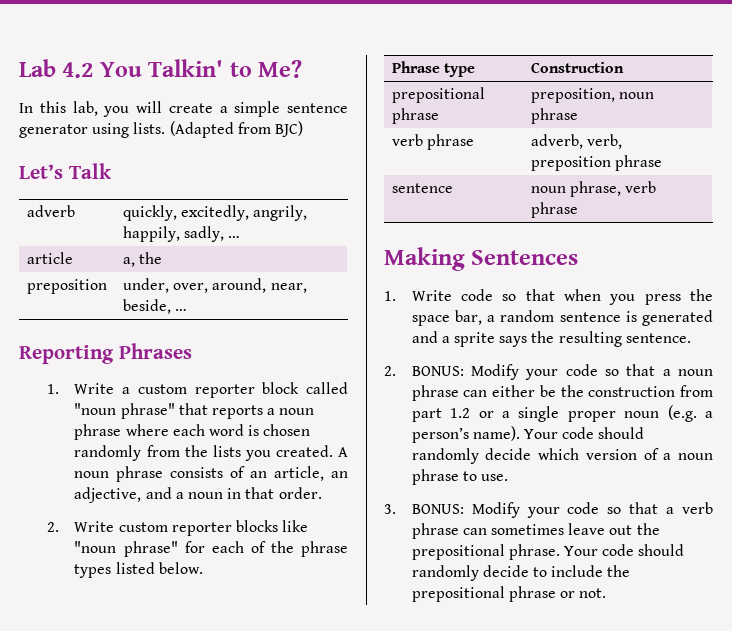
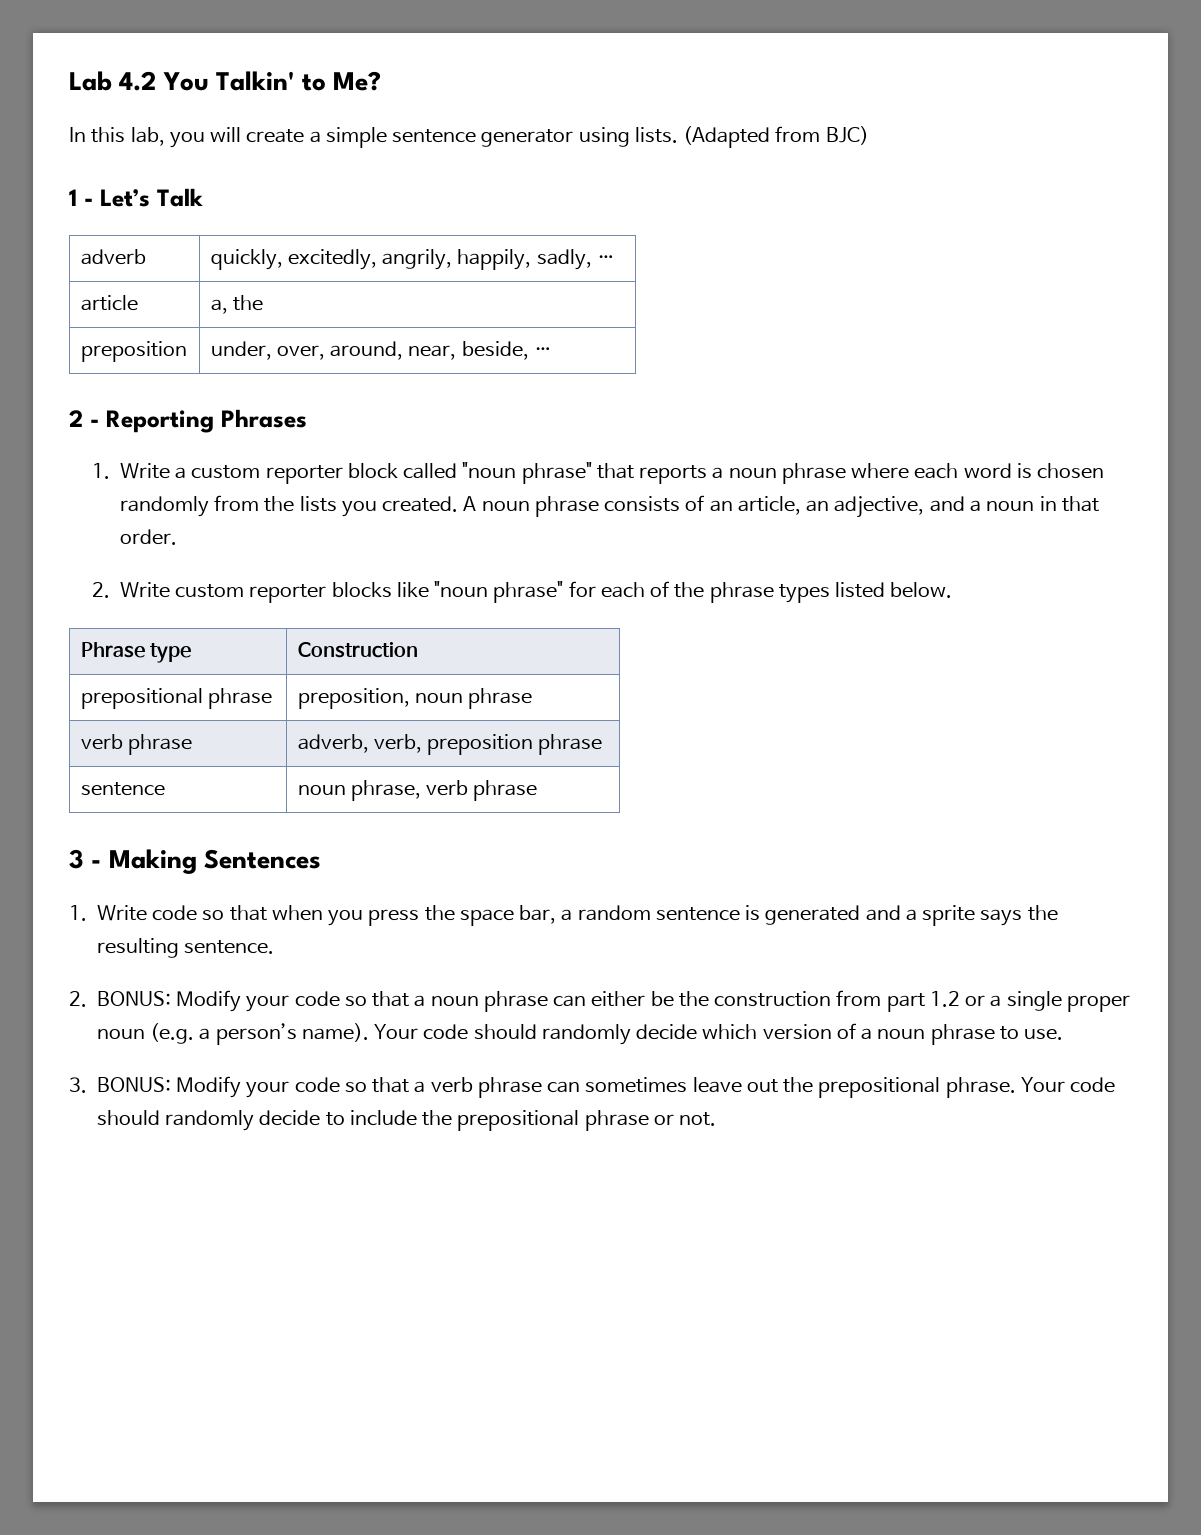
- Let’s Talk
+ 1 - Let’s Talk
- Reporting Phrases
+ 2 - Reporting Phrases
- Making Sentences
+ 3 - Making Sentences

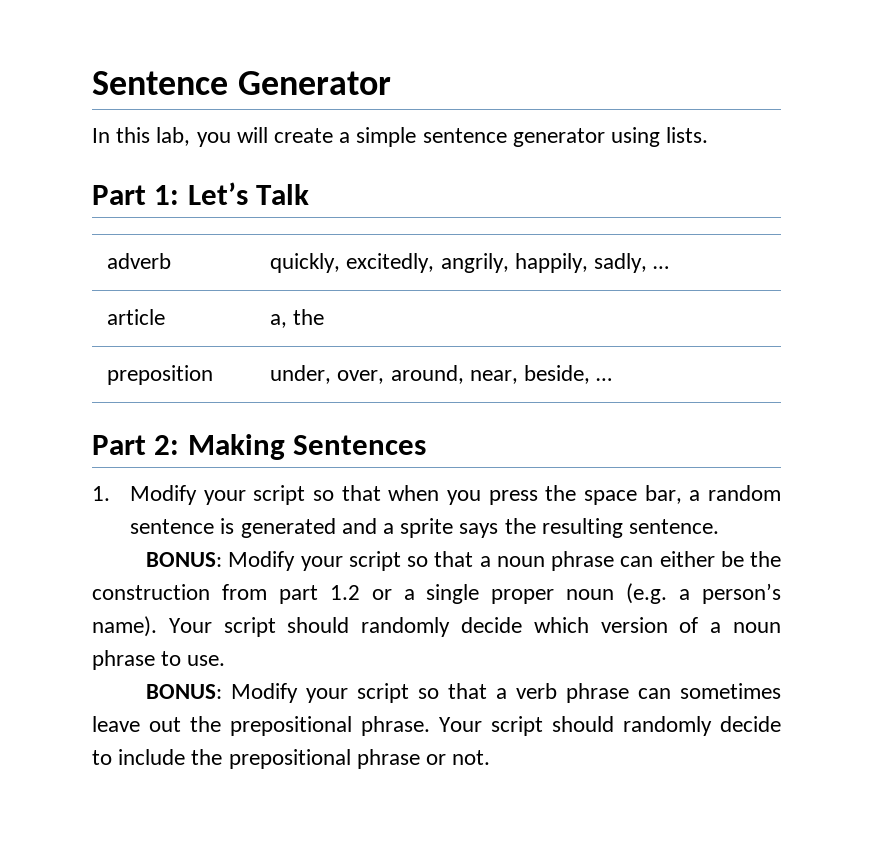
- Lab 4.2 You Talkin' to Me?
+ Sentence Generator
- In this lab, you will create a simple sentence generator using lists. (Adapted from BJC)
- 1 - Let’s Talk
+ In this lab, you will create a simple sentence generator using lists.
+ Part 1: Let’s Talk
- 2 - Reporting Phrases
- 1. Write a custom reporter block called "noun phrase" that reports a noun phrase where each word is chosen randomly from the lists you created. A noun phrase consists of an article, an adjective, and a noun in that order.
- 2. Write custom reporter blocks like "noun phrase" for each of the phrase types listed below.
- Phrase type | Construction
- prepositional phrase | preposition, noun phrase
- verb phrase | adverb, verb, preposition phrase
- sentence | noun phrase, verb phrase
- 3 - Making Sentences
+ Part 2: Making Sentences
- 1. Write code so that when you press the space bar, a random sentence is generated and a sprite says the resulting sentence.
+ 1. Modify your script so that when you press the space bar, a random sentence is generated and a sprite says the resulting sentence.
- 2. BONUS: Modify your code so that a noun phrase can either be the construction from part 1.2 or a single proper noun (e.g. a person’s name).
+ BONUS: Modify your script so that a noun phrase can either be the construction from part 1.2 or a single proper noun (e.g. a person’s name).
- Your code should randomly decide which version of a noun phrase to use.
+ Your script should randomly decide which version of a noun phrase to use.
- 3. BONUS: Modify your code so that a verb phrase can sometimes leave out the prepositional phrase.
+ BONUS: Modify your script so that a verb phrase can sometimes leave out the prepositional phrase.
- Your code should randomly decide to include the prepositional phrase or not.
+ Your script should randomly decide to include the prepositional phrase or not.

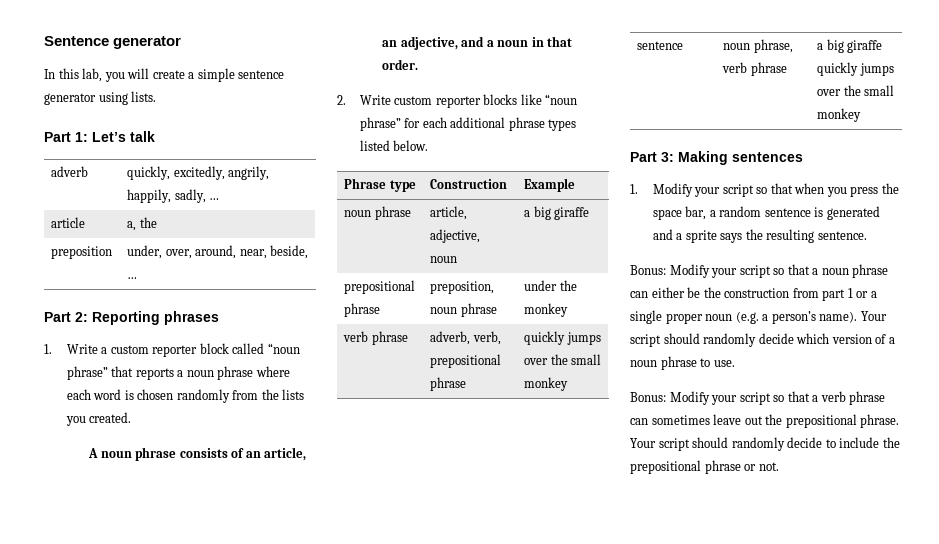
- Sentence Generator
+ Sentence generator
- Part 1: Let’s Talk
+ Part 1: Let’s talk
- Part 2: Making Sentences
+ Part 2: Reporting phrases
+ 1. Write a custom reporter block called “noun phrase” that reports a noun phrase where each word is chosen randomly from the lists you created.
+ A noun phrase consists of an article, an adjective, and a noun in that order.
+ 2. Write custom reporter blocks like “noun phrase” for each additional phrase types listed below.
+ Phrase type | Construction | Example
+ noun phrase | article, adjective, noun | a big giraffe
+ prepositional phrase | preposition, noun phrase | under the monkey
+ verb phrase | adverb, verb, prepositional phrase | quickly jumps over the small monkey
+ sentence | noun phrase, verb phrase | a big giraffe quickly jumps over the small monkey
+ Part 3: Making sentences
- BONUS: Modify your script so that a noun phrase can either be the construction from part 1.2 or a single proper noun (e.g. a person’s name).
+ Bonus: Modify your script so that a noun phrase can either be the construction from part 1 or a single proper noun (e.g. a person’s name).
- BONUS: Modify your script so that a verb phrase can sometimes leave out the prepositional phrase.
+ Bonus: Modify your script so that a verb phrase can sometimes leave out the prepositional phrase.

